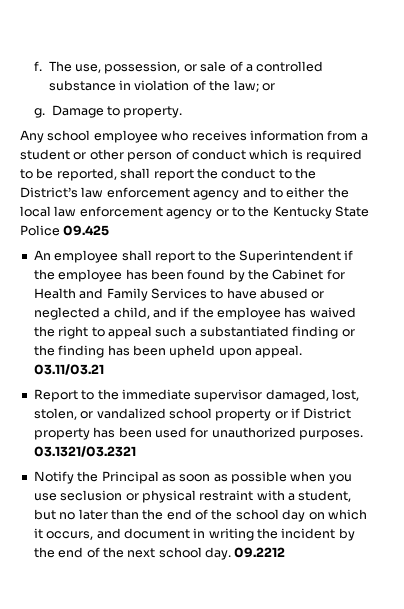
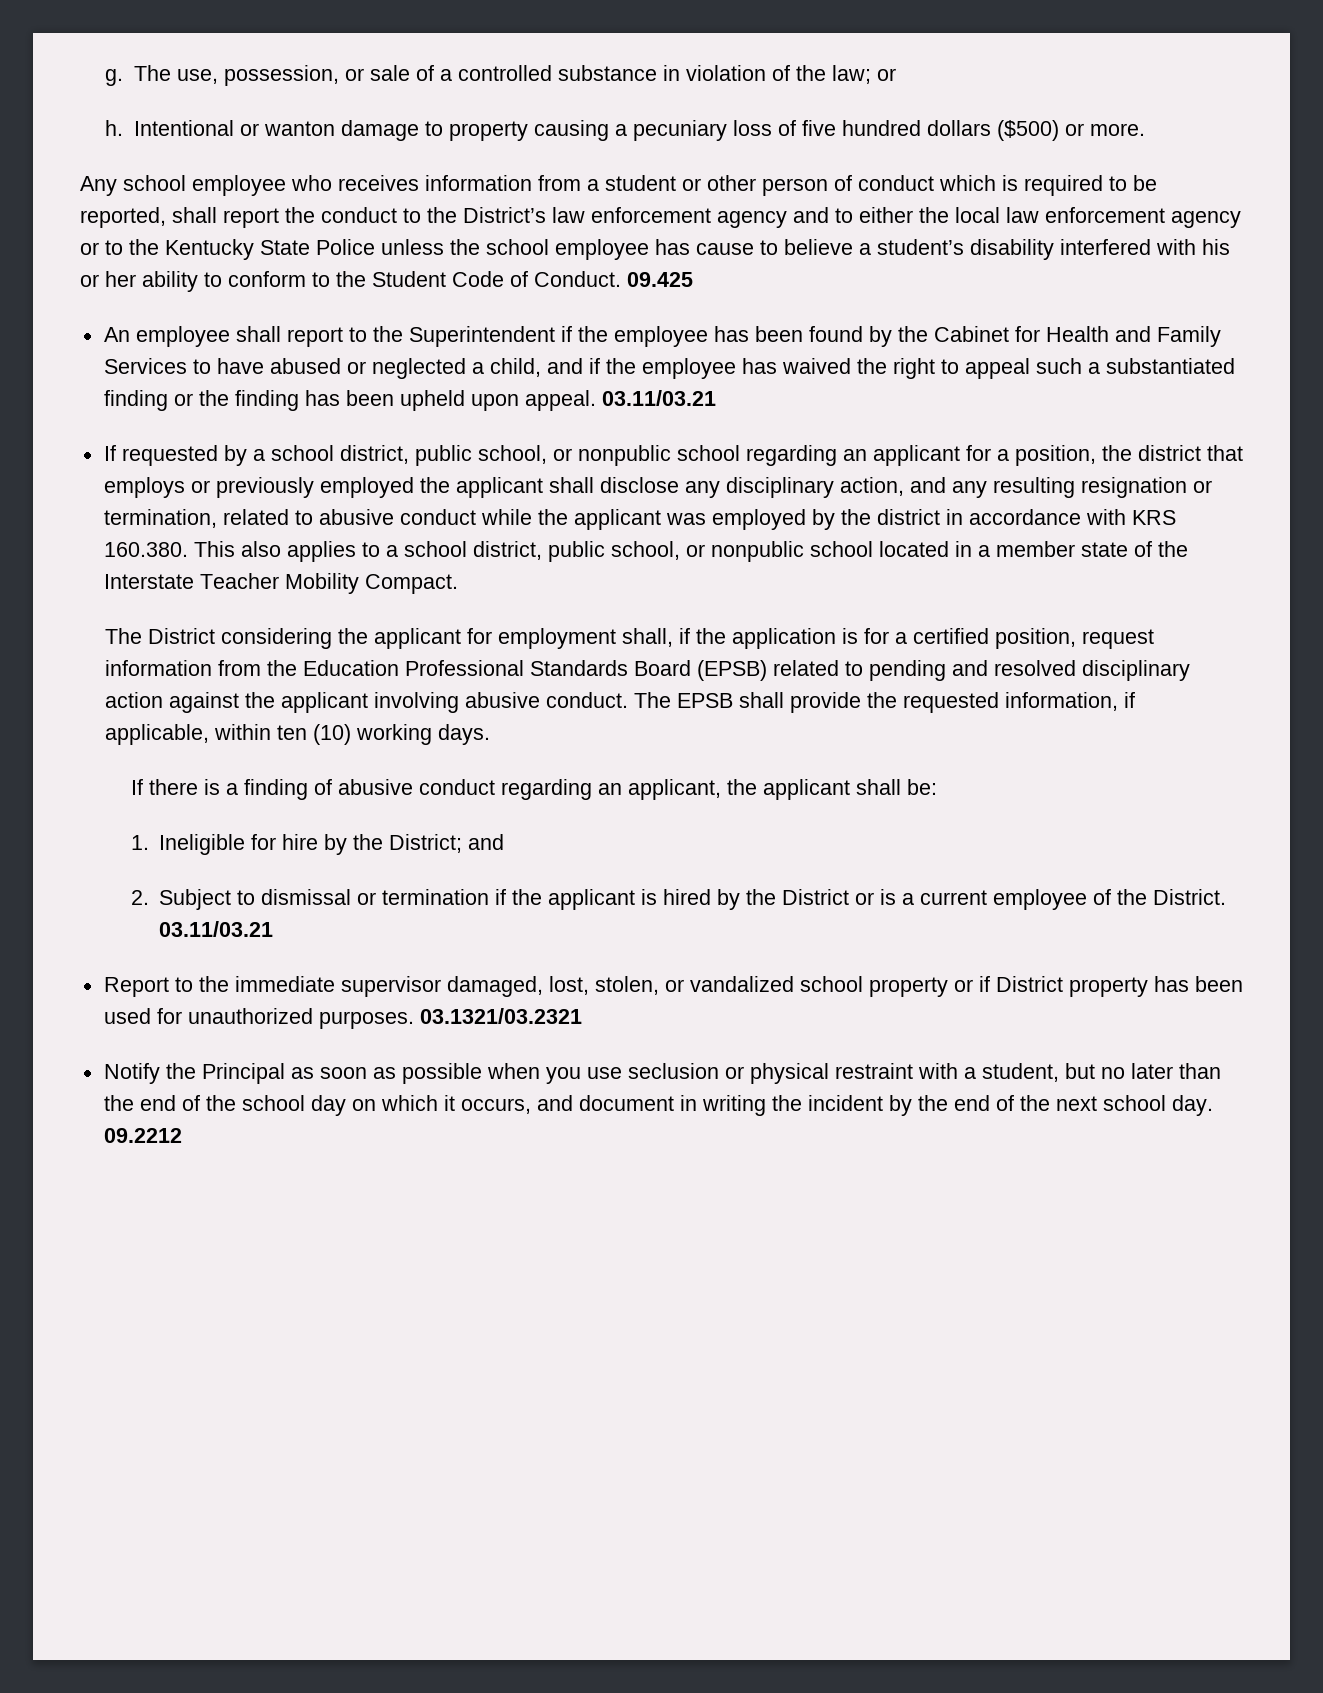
- f.
+ g.
- g. Damage to property.
+ h. Intentional or wanton damage to property causing a pecuniary loss of five hundred dollars ($500) or more.
- Any school employee who receives information from a student or other person of conduct which is required to be reported, shall report the conduct to the District’s law enforcement agency and to either the local law enforcement agency or to the Kentucky State Police 09.425
+ Any school employee who receives information from a student or other person of conduct which is required to be reported, shall report the conduct to the District’s law enforcement agency and to either the local law enforcement agency or to the Kentucky State Police unless the school employee has cause to believe a student’s disability interfered with his or her ability to conform to the Student Code of Conduct. 09.425
+ If requested by a school district, public school, or nonpublic school regarding an applicant for a position, the district that employs or previously employed the applicant shall disclose any disciplinary action, and any resulting resignation or termination, related to abusive conduct while the applicant was employed by the district in accordance with KRS 160.380. This also applies to a school district, public school, or nonpublic school located in a member state of the Interstate Teacher Mobility Compact.
+ The District considering the applicant for employment shall, if the application is for a certified position, request information from the Education Professional Standards Board (EPSB) related to pending and resolved disciplinary action against the applicant involving abusive conduct. The EPSB shall provide the requested information, if applicable, within ten (10) working days.
+ If there is a finding of abusive conduct regarding an applicant, the applicant shall be:
+ 1. Ineligible for hire by the District; and
+ 2. Subject to dismissal or termination if the applicant is hired by the District or is a current employee of the District. 03.11/03.21

